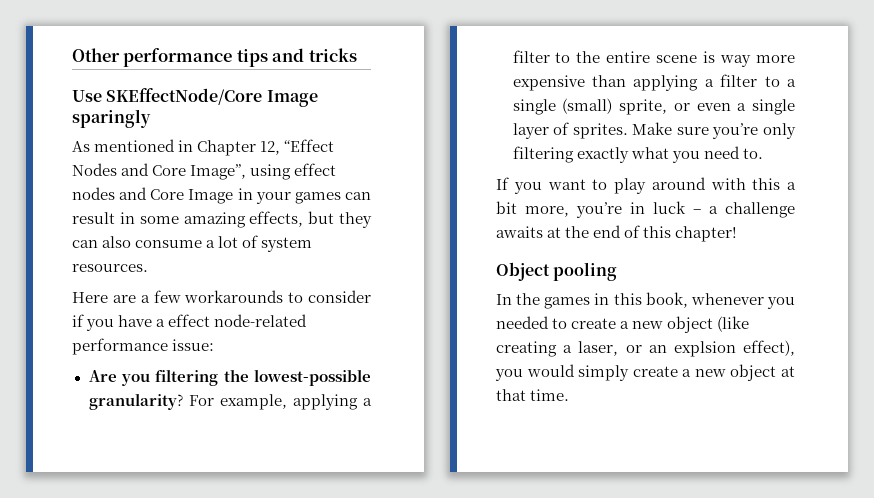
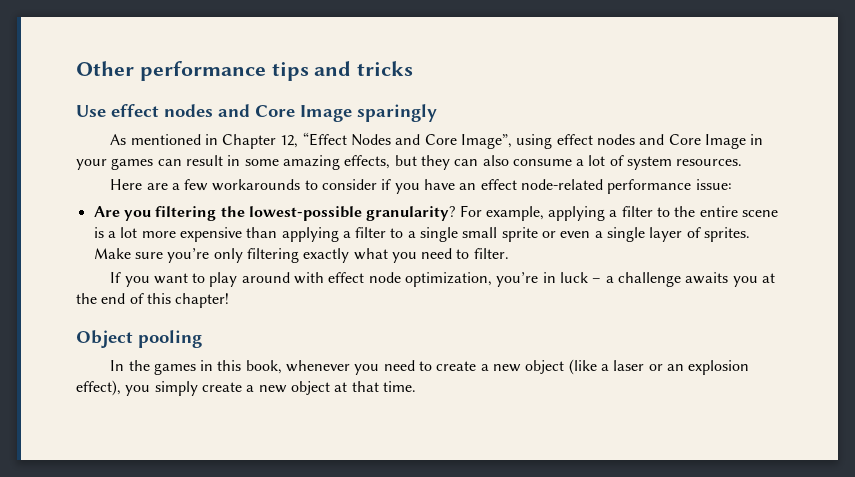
- Use SKEffectNode/Core Image sparingly
+ Use effect nodes and Core Image sparingly
- Here are a few workarounds to consider if you have a effect node-related performance issue:
+ Here are a few workarounds to consider if you have an effect node-related performance issue:
- For example, applying a filter to the entire scene is way more expensive than applying a filter to a single (small) sprite, or even a single layer of sprites.
+ For example, applying a filter to the entire scene is a lot more expensive than applying a filter to a single small sprite or even a single layer of sprites.
- Make sure you’re only filtering exactly what you need to.
+ Make sure you’re only filtering exactly what you need to filter.
- If you want to play around with this a bit more, you’re in luck – a challenge awaits at the end of this chapter!
+ If you want to play around with effect node optimization, you’re in luck – a challenge awaits you at the end of this chapter!
- In the games in this book, whenever you needed to create a new object (like creating a laser, or an explsion effect), you would simply create a new object at that time.
+ In the games in this book, whenever you need to create a new object (like a laser or an explosion effect), you simply create a new object at that time.

